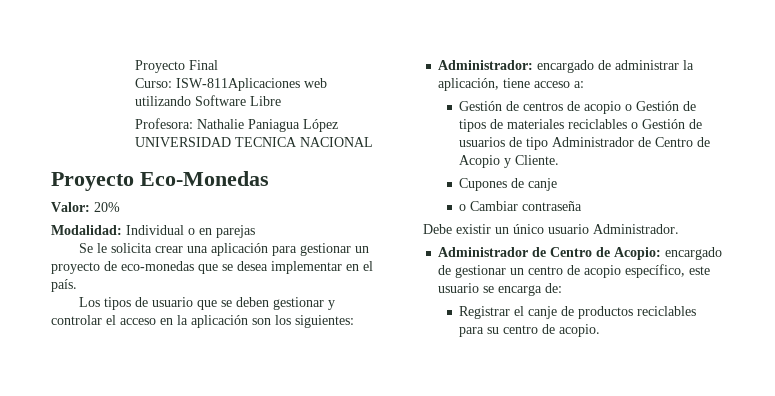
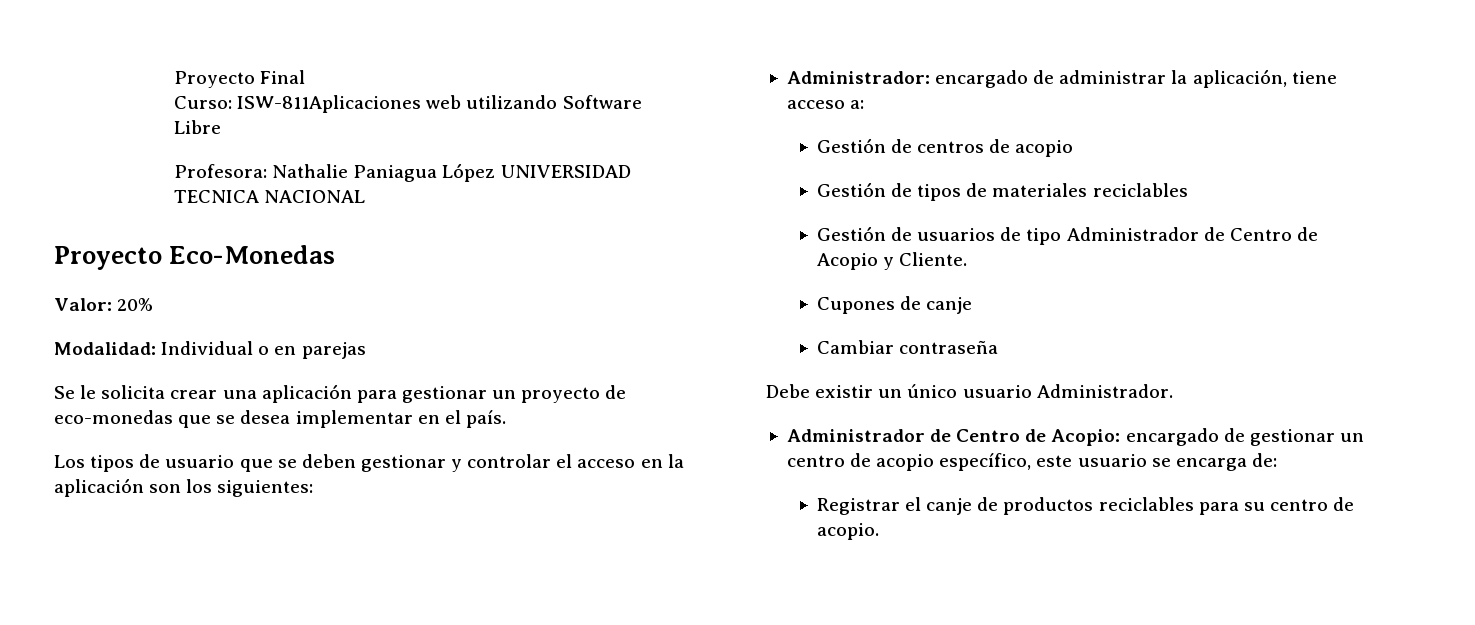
- Gestión de centros de acopio o Gestión de tipos de materiales reciclables o Gestión de usuarios de tipo Administrador de Centro de Acopio y Cliente.
+ Gestión de centros de acopio
+ Gestión de tipos de materiales reciclables
+ Gestión de usuarios de tipo Administrador de Centro de Acopio y Cliente.
- o Cambiar contraseña
+ Cambiar contraseña

